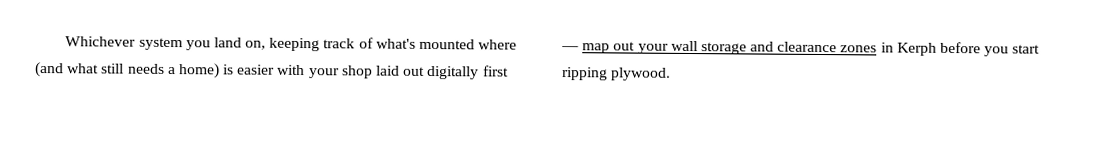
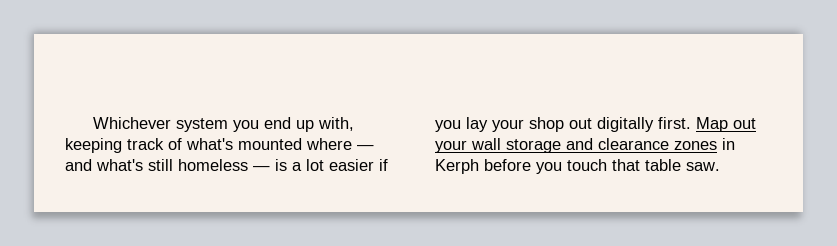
- Whichever system you land on, keeping track of what's mounted where (and what still needs a home) is easier with your shop laid out digitally first — map out your wall storage and clearance zones in Kerph before you start ripping plywood.
+ Whichever system you end up with, keeping track of what's mounted where — and what's still homeless — is a lot easier if you lay your shop out digitally first. Map out your wall storage and clearance zones in Kerph before you touch that table saw.

